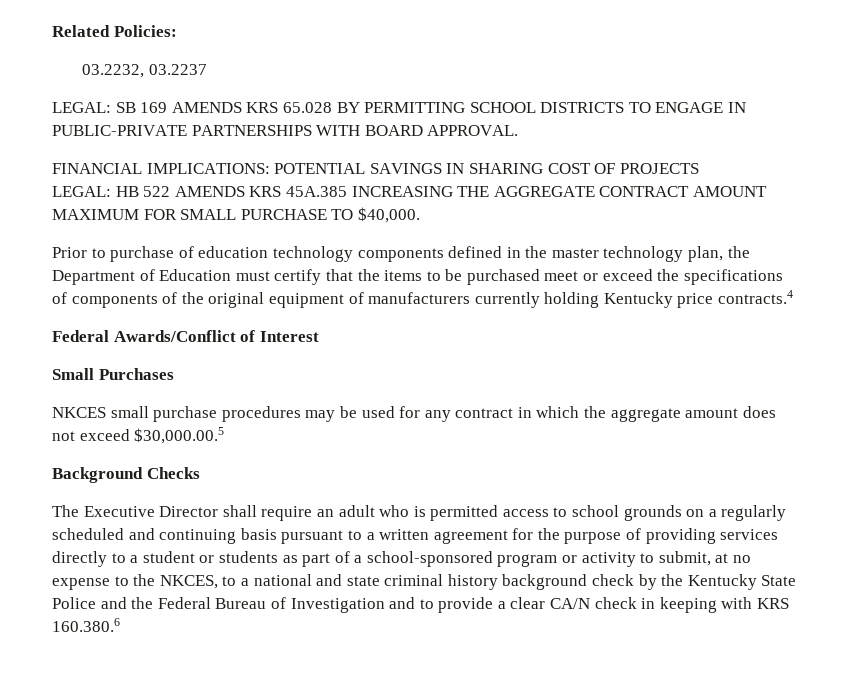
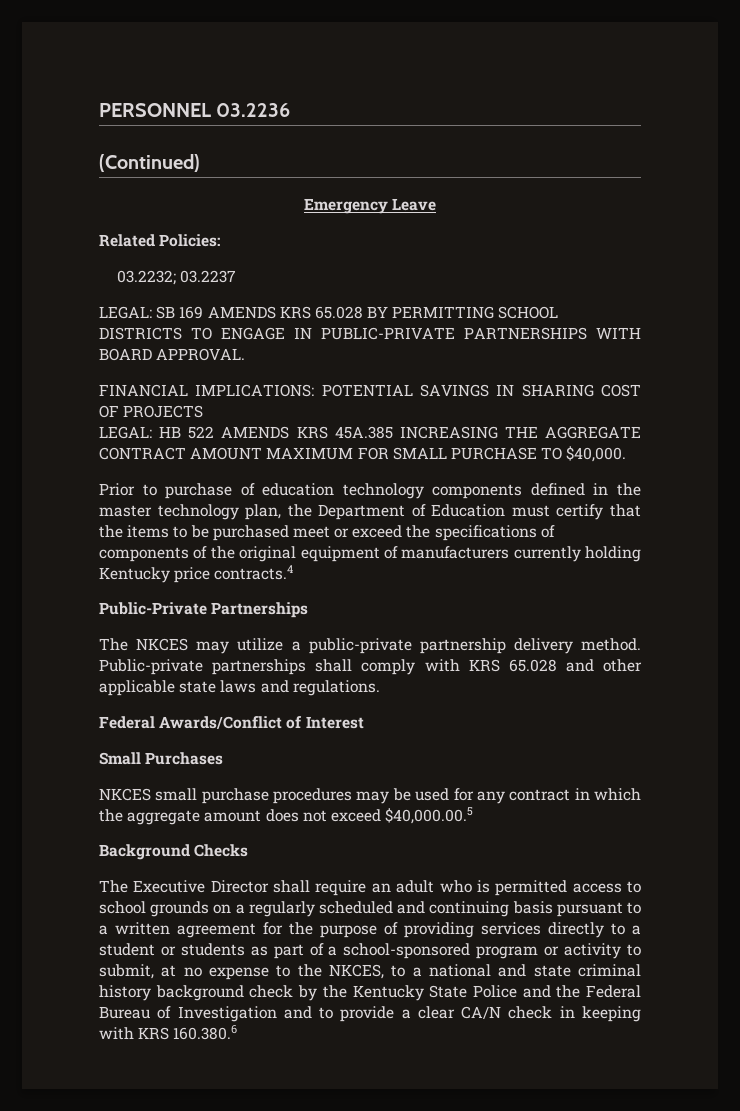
+ PERSONNEL 03.2236
+ (Continued)
+ Emergency Leave
- 03.2232, 03.2237
+ 03.2232; 03.2237
+ Public-Private Partnerships
+ The NKCES may utilize a public-private partnership delivery method. Public-private partnerships shall comply with KRS 65.028 and other applicable state laws and regulations.
- NKCES small purchase procedures may be used for any contract in which the aggregate amount does not exceed $30,000.00.5
+ NKCES small purchase procedures may be used for any contract in which the aggregate amount does not exceed $40,000.00.5

